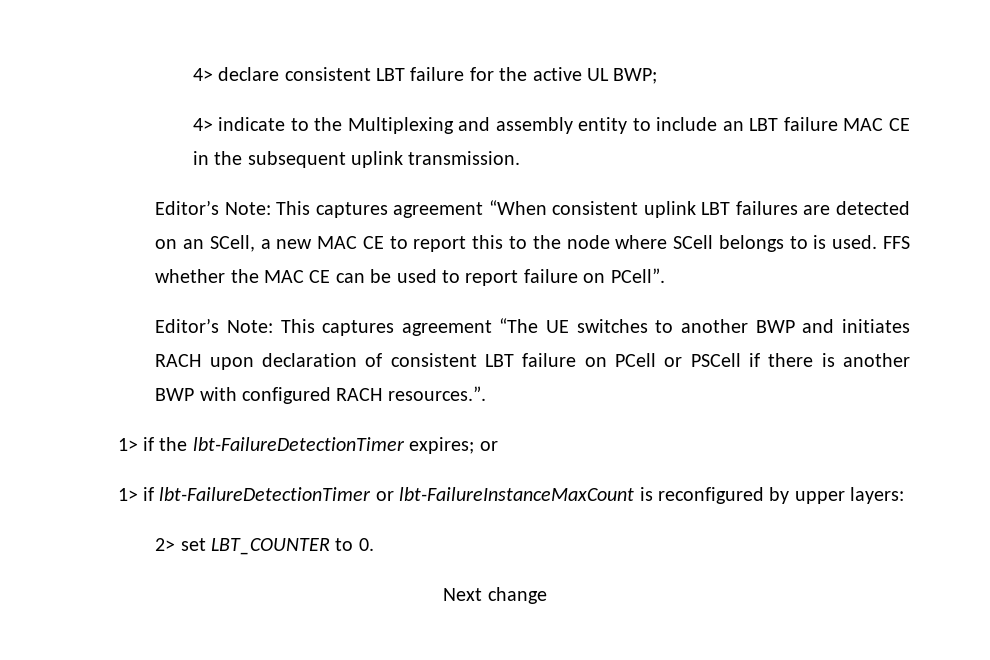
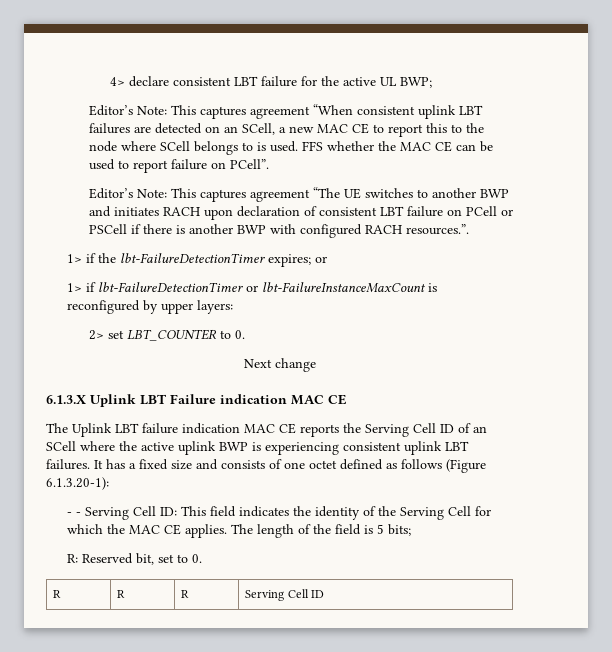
- 4> indicate to the Multiplexing and assembly entity to include an LBT failure MAC CE in the subsequent uplink transmission.
+ 6.1.3.X Uplink LBT Failure indication MAC CE
+ The Uplink LBT failure indication MAC CE reports the Serving Cell ID of an SCell where the active uplink BWP is experiencing consistent uplink LBT failures. It has a fixed size and consists of one octet defined as follows (Figure 6.1.3.20-1):
+ - - Serving Cell ID: This field indicates the identity of the Serving Cell for which the MAC CE applies. The length of the field is 5 bits;
+ R: Reserved bit, set to 0.
+ R | R | R | Serving Cell ID

